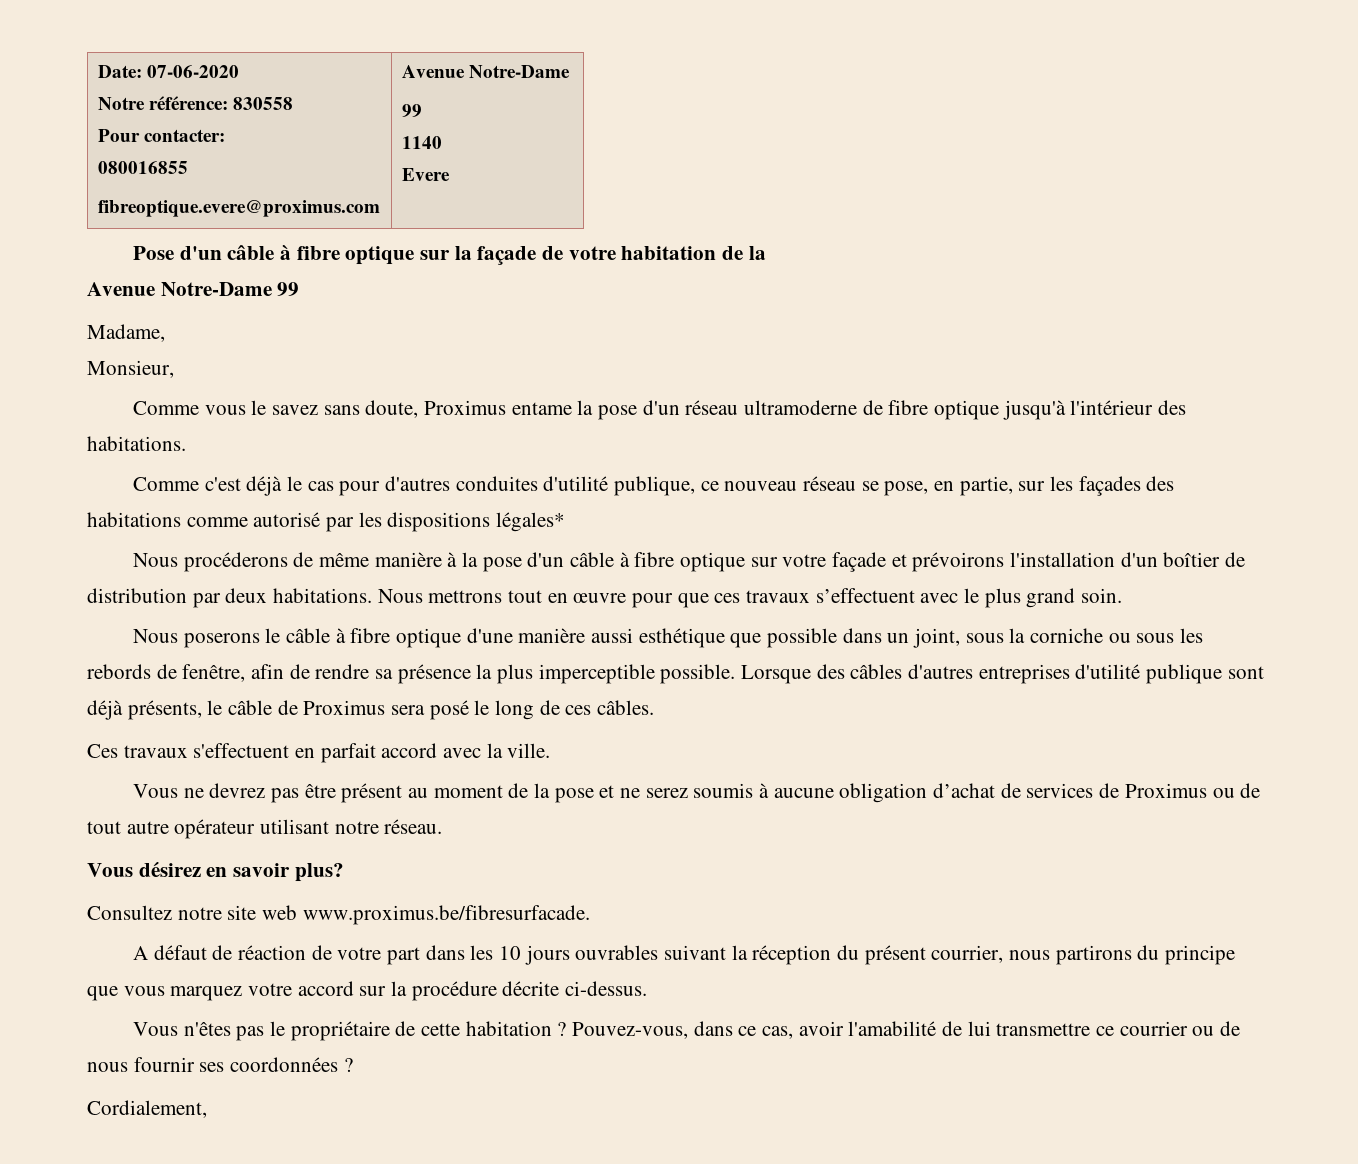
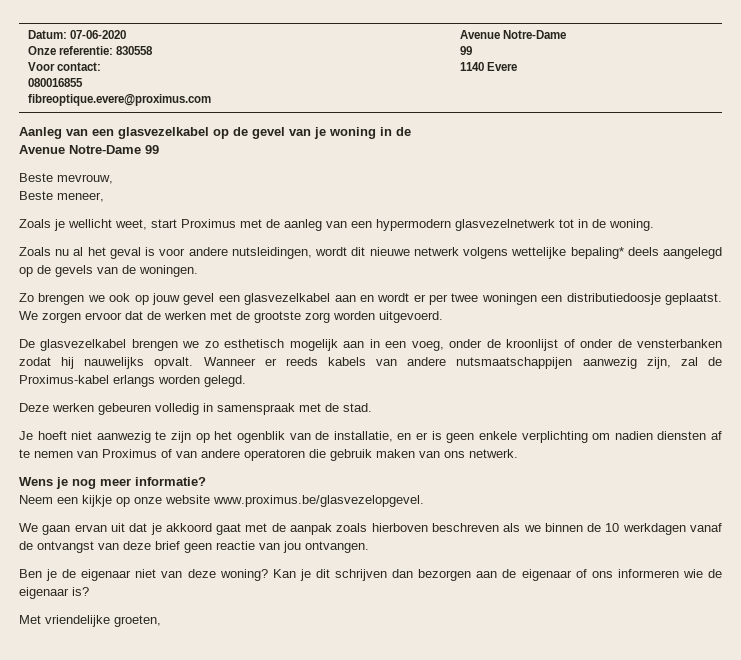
- Date: 07-06-2020
- Notre référence: 830558
- Pour contacter:
+ Datum: 07-06-2020
+ Onze referentie: 830558
+ Voor contact:
  080016855
  fibreoptique.evere@proximus.com | Avenue Notre-Dame
  99
- 1140
- Evere
+ 1140 Evere
- Pose d'un câble à fibre optique sur la façade de votre habitation de la
+ Aanleg van een glasvezelkabel op de gevel van je woning in de
- Madame,
- Monsieur,
- Comme vous le savez sans doute, Proximus entame la pose d'un réseau ultramoderne de fibre optique jusqu'à l'intérieur des habitations.
- Comme c'est déjà le cas pour d'autres conduites d'utilité publique, ce nouveau réseau se pose, en partie, sur les façades des habitations comme autorisé par les dispositions légales*
- Nous procéderons de même manière à la pose d'un câble à fibre optique sur votre façade et prévoirons l'installation d'un boîtier de distribution par deux habitations. Nous mettrons tout en œuvre pour que ces travaux s’effectuent avec le plus grand soin.
- Nous poserons le câble à fibre optique d'une manière aussi esthétique que possible dans un joint, sous la corniche ou sous les rebords de fenêtre, afin de rendre sa présence la plus imperceptible possible. Lorsque des câbles d'autres entreprises d'utilité publique sont déjà présents, le câble de Proximus sera posé le long de ces câbles.
- Ces travaux s'effectuent en parfait accord avec la ville.
- Vous ne devrez pas être présent au moment de la pose et ne serez soumis à aucune obligation d’achat de services de Proximus ou de tout autre opérateur utilisant notre réseau.
- Vous désirez en savoir plus?
- Consultez notre site web www.proximus.be/fibresurfacade.
- A défaut de réaction de votre part dans les 10 jours ouvrables suivant la réception du présent courrier, nous partirons du principe que vous marquez votre accord sur la procédure décrite ci-dessus.
- Vous n'êtes pas le propriétaire de cette habitation ? Pouvez-vous, dans ce cas, avoir l'amabilité de lui transmettre ce courrier ou de nous fournir ses coordonnées ?
- Cordialement,
+ Beste mevrouw,
+ Beste meneer,
+ Zoals je wellicht weet, start Proximus met de aanleg van een hypermodern glasvezelnetwerk tot in de woning.
+ Zoals nu al het geval is voor andere nutsleidingen, wordt dit nieuwe netwerk volgens wettelijke bepaling* deels aangelegd op de gevels van de woningen.
+ Zo brengen we ook op jouw gevel een glasvezelkabel aan en wordt er per twee woningen een distributiedoosje geplaatst. We zorgen ervoor dat de werken met de grootste zorg worden uitgevoerd.
+ De glasvezelkabel brengen we zo esthetisch mogelijk aan in een voeg, onder de kroonlijst of onder de vensterbanken zodat hij nauwelijks opvalt. Wanneer er reeds kabels van andere nutsmaatschappijen aanwezig zijn, zal de Proximus-kabel erlangs worden gelegd.
+ Deze werken gebeuren volledig in samenspraak met de stad.
+ Je hoeft niet aanwezig te zijn op het ogenblik van de installatie, en er is geen enkele verplichting om nadien diensten af te nemen van Proximus of van andere operatoren die gebruik maken van ons netwerk.
+ Wens je nog meer informatie?
+ Neem een kijkje op onze website www.proximus.be/glasvezelopgevel.
+ We gaan ervan uit dat je akkoord gaat met de aanpak zoals hierboven beschreven als we binnen de 10 werkdagen vanaf de ontvangst van deze brief geen reactie van jou ontvangen.
+ Ben je de eigenaar niet van deze woning? Kan je dit schrijven dan bezorgen aan de eigenaar of ons informeren wie de eigenaar is?
+ Met vriendelijke groeten,

